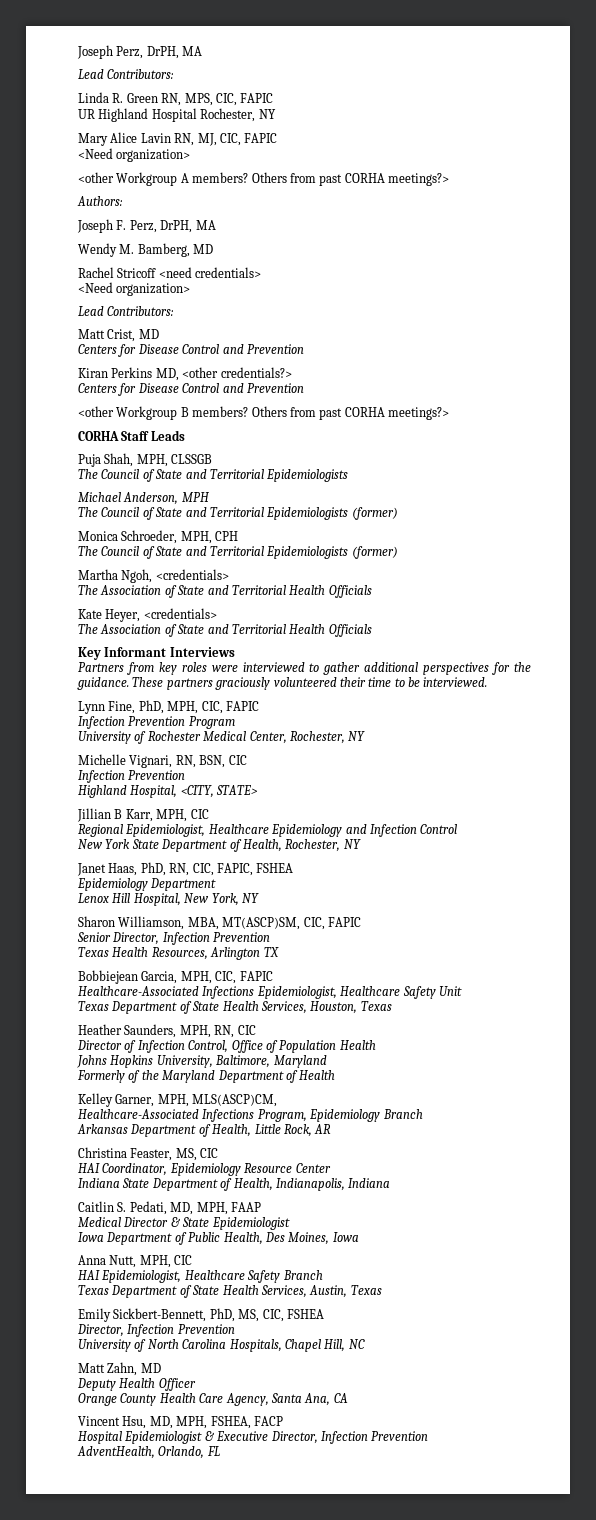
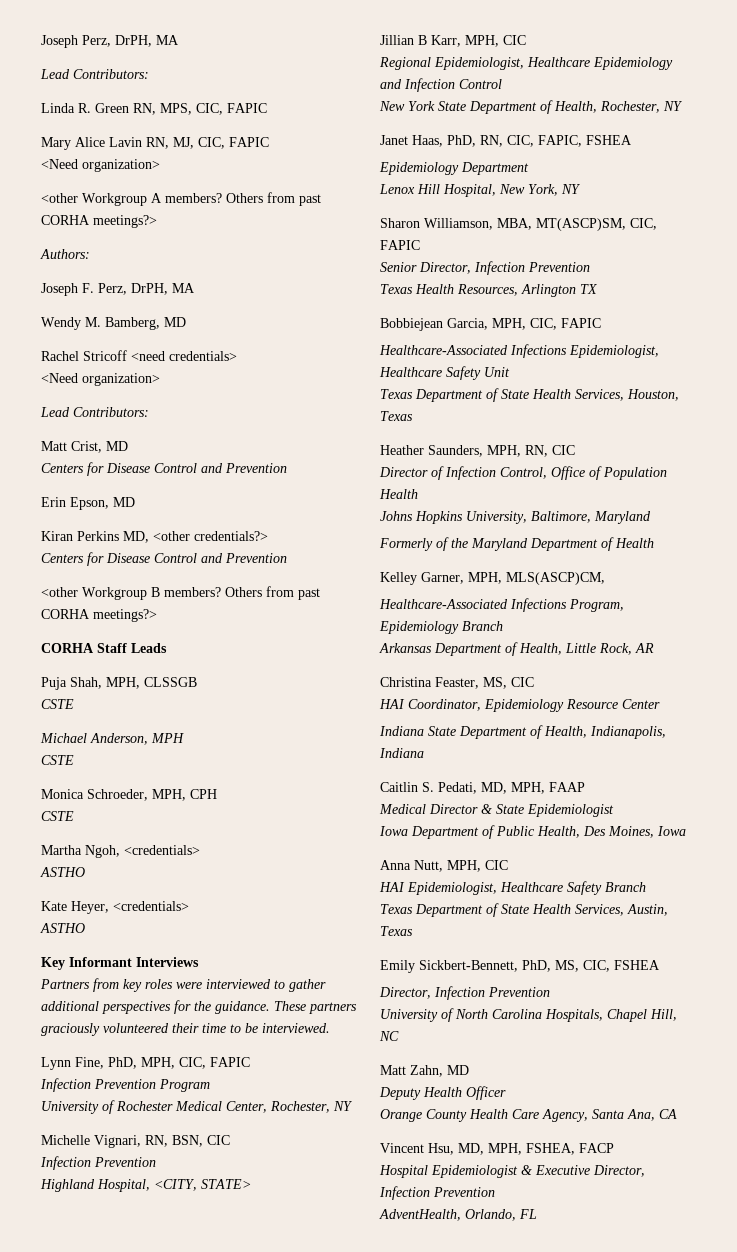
- UR Highland Hospital Rochester, NY
+ Erin Epson, MD
  Puja Shah, MPH, CLSSGB
- The Council of State and Territorial Epidemiologists
+ CSTE
  Michael Anderson, MPH
- The Council of State and Territorial Epidemiologists (former)
+ CSTE
  Monica Schroeder, MPH, CPH
- The Council of State and Territorial Epidemiologists (former)
+ CSTE
  Martha Ngoh, <credentials>
- The Association of State and Territorial Health Officials
+ ASTHO
  Kate Heyer, <credentials>
- The Association of State and Territorial Health Officials
+ ASTHO

